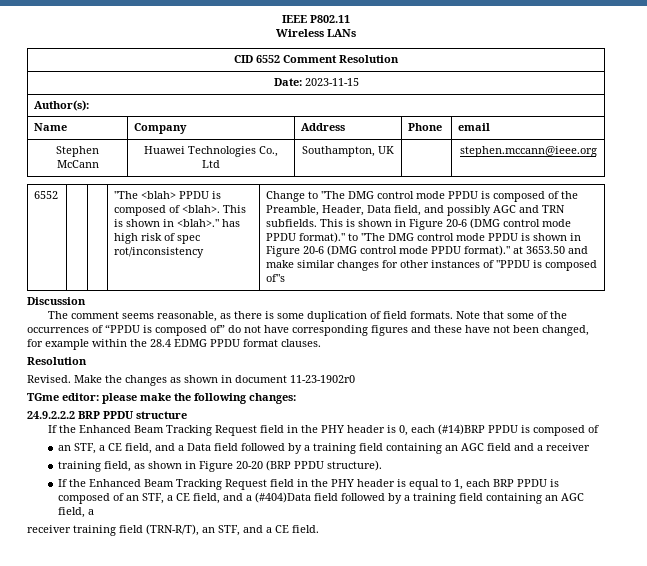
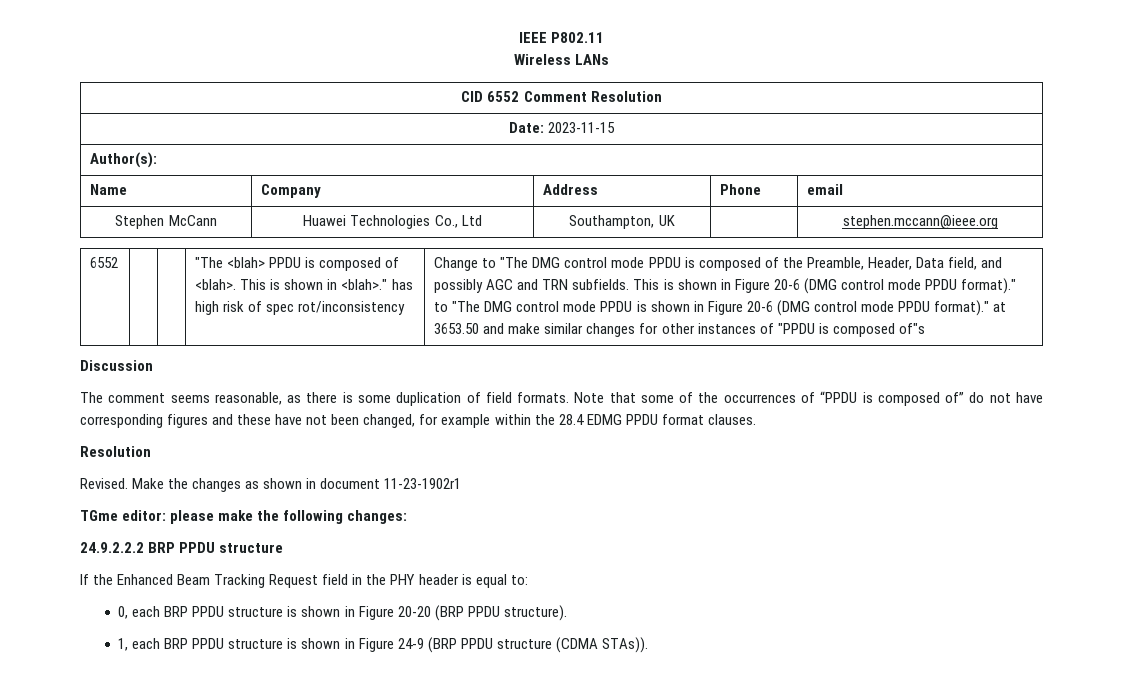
- Make the changes as shown in document 11-23-1902r0
+ Make the changes as shown in document 11-23-1902r1
- If the Enhanced Beam Tracking Request field in the PHY header is 0, each (#14)BRP PPDU is composed of
- an STF, a CE field, and a Data field followed by a training field containing an AGC field and a receiver
- training field, as shown in Figure 20-20 (BRP PPDU structure).
+ If the Enhanced Beam Tracking Request field in the PHY header is equal to:
+ 0, each BRP PPDU structure is shown in Figure 20-20 (BRP PPDU structure).
- If the Enhanced Beam Tracking Request field in the PHY header is equal to 1, each BRP PPDU is composed of an STF, a CE field, and a (#404)Data field followed by a training field containing an AGC field, a
- receiver training field (TRN-R/T), an STF, and a CE field.
+ 1, each BRP PPDU structure is shown in Figure 24-9 (BRP PPDU structure (CDMA STAs)).

